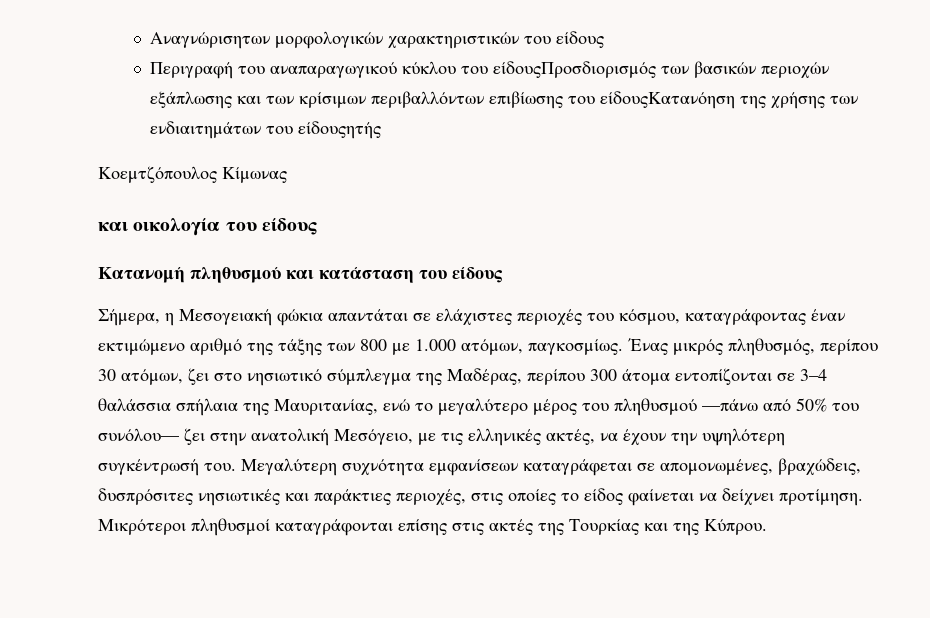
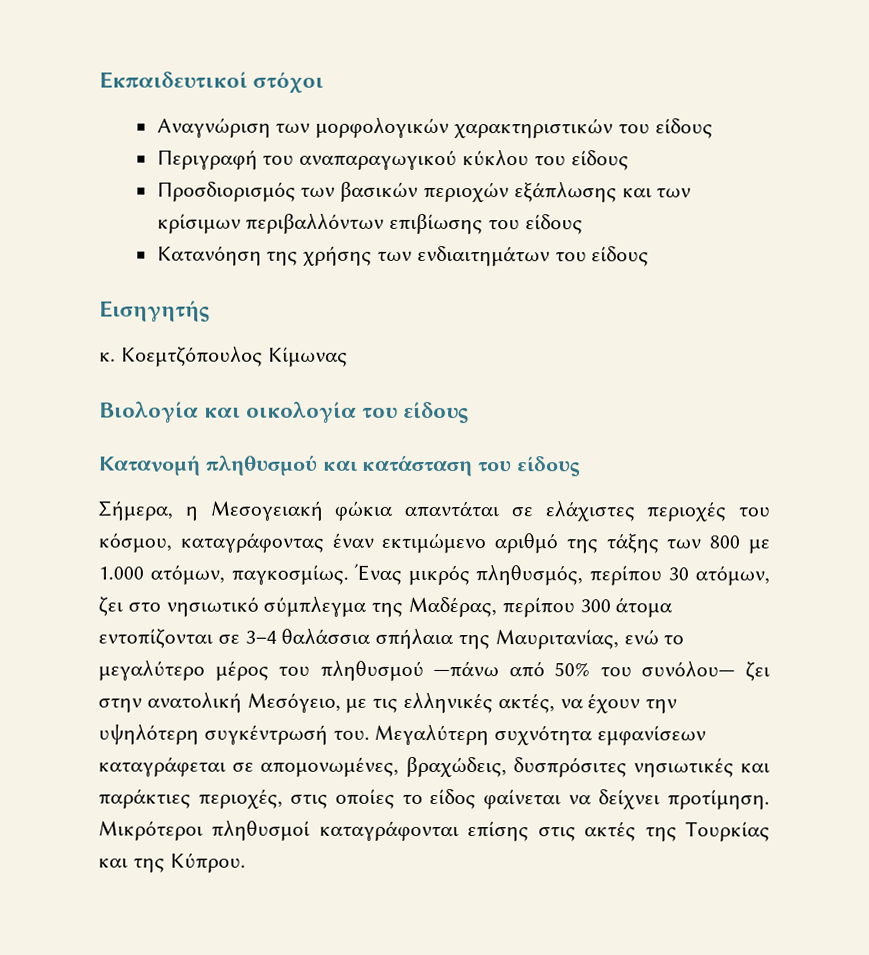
- Αναγνώρισητων μορφολογικών χαρακτηριστικών του είδους
+ Εκπαιδευτικοί στόχοι
+ Αναγνώριση των μορφολογικών χαρακτηριστικών του είδους
- Περιγραφή του αναπαραγωγικού κύκλου του είδουςΠροσδιορισμός των βασικών περιοχών εξάπλωσης και των κρίσιμων περιβαλλόντων επιβίωσης του είδουςΚατανόηση της χρήσης των ενδιαιτημάτων του είδουςητής
- Κοεμτζόπουλος Κίμωνας
+ Περιγραφή του αναπαραγωγικού κύκλου του είδους
+ Προσδιορισμός των βασικών περιοχών εξάπλωσης και των κρίσιμων περιβαλλόντων επιβίωσης του είδους
+ Κατανόηση της χρήσης των ενδιαιτημάτων του είδους
+ Εισηγητής
+ κ. Κοεμτζόπουλος Κίμωνας
- και οικολογία του είδους
+ Βιολογία και οικολογία του είδους

